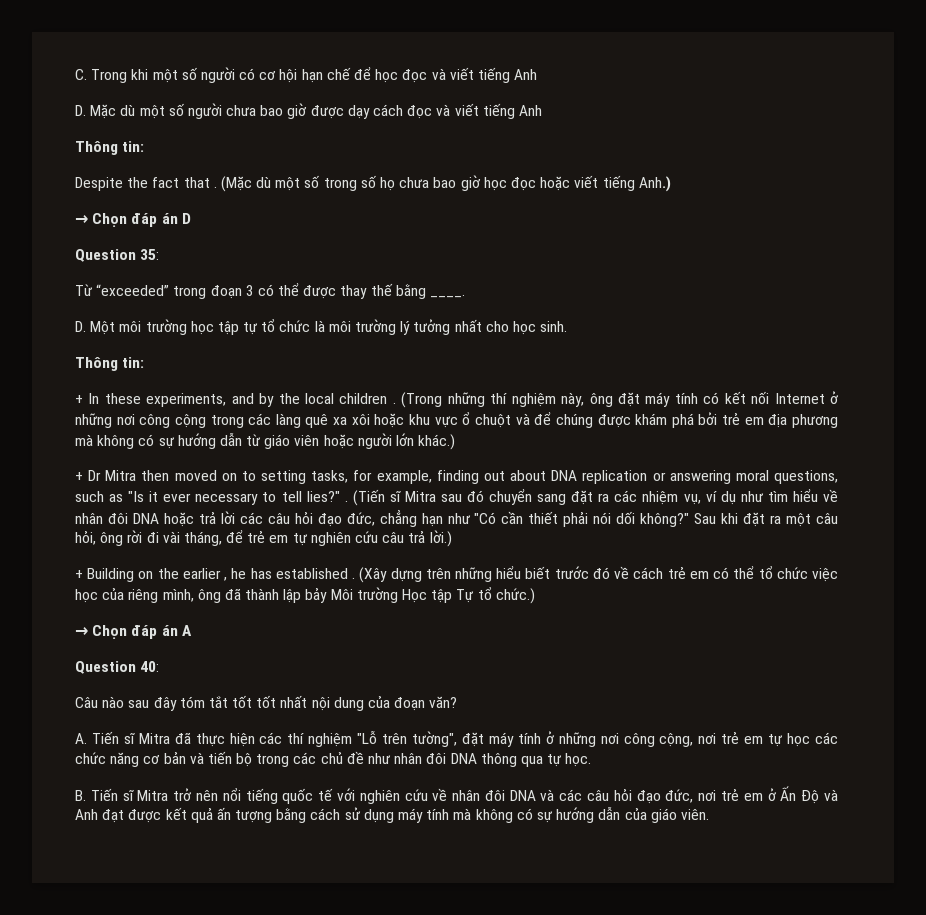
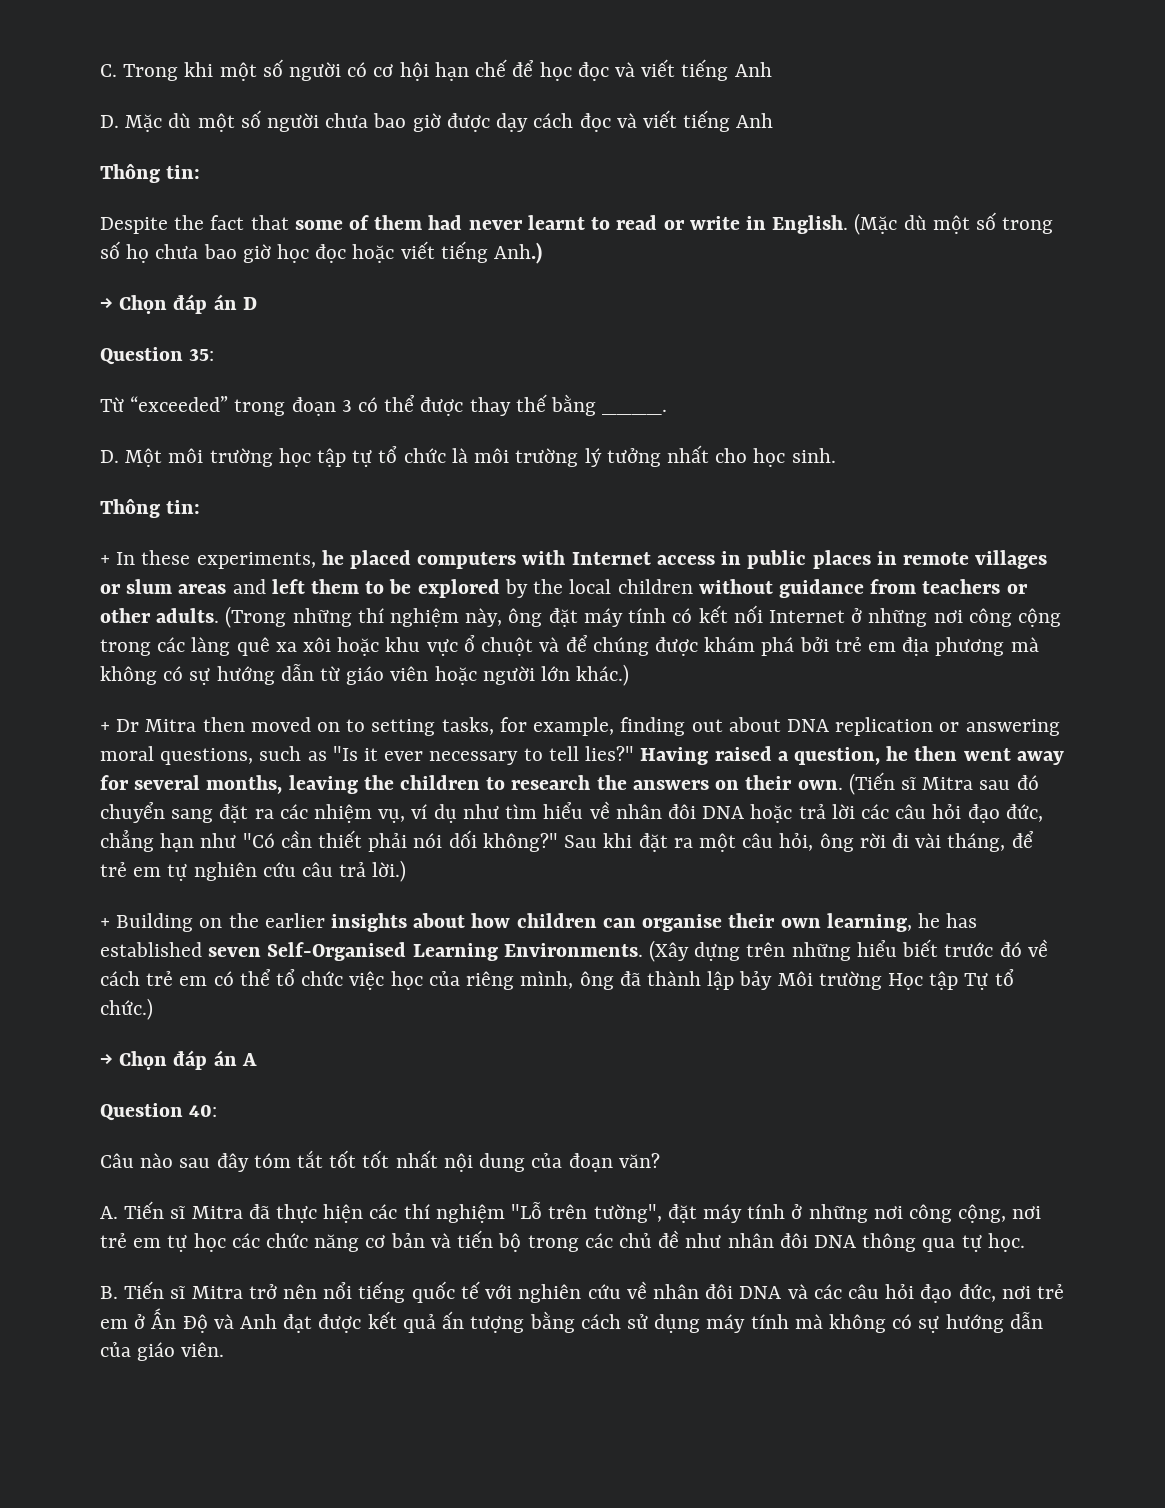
- Despite the fact that .
+ Despite the fact that some of them had never learnt to read or write in English.
- + In these experiments, and by the local children .
+ + In these experiments, he placed computers with Internet access in public places in remote villages or slum areas and left them to be explored by the local children without guidance from teachers or other adults.
- + Dr Mitra then moved on to setting tasks, for example, finding out about DNA replication or answering moral questions, such as "Is it ever necessary to tell lies?" .
+ + Dr Mitra then moved on to setting tasks, for example, finding out about DNA replication or answering moral questions, such as "Is it ever necessary to tell lies?" Having raised a question, he then went away for several months, leaving the children to research the answers on their own.
- + Building on the earlier , he has established .
+ + Building on the earlier insights about how children can organise their own learning, he has established seven Self-Organised Learning Environments.

